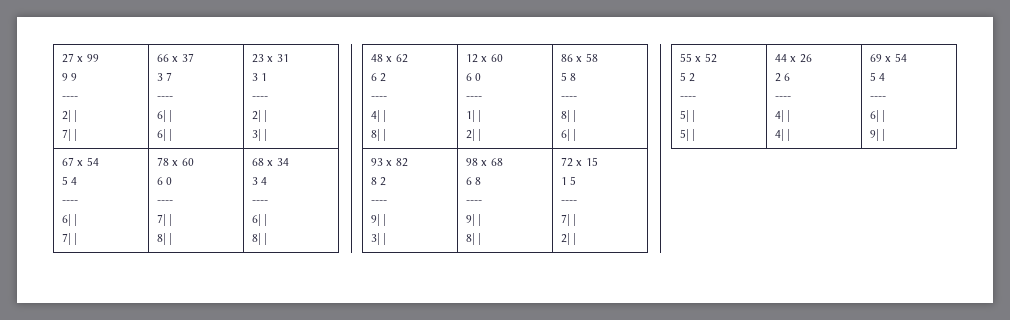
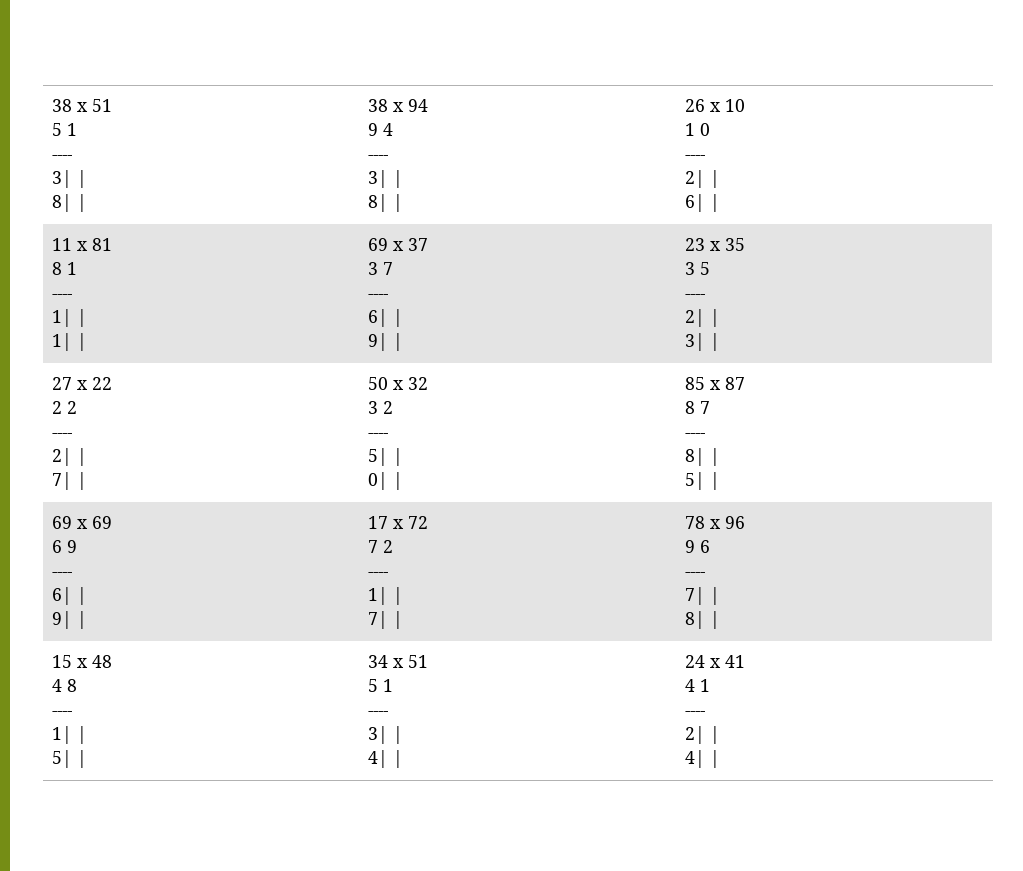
- 27 x 99
- 9 9
+ 38 x 51
+ 5 1
+ ----
+ 3| |
+ 8| | | 38 x 94
+ 9 4
+ ----
+ 3| |
+ 8| | | 26 x 10
+ 1 0
  ----
  2| |
- 7| | | 66 x 37
+ 6| |
+ 11 x 81
+ 8 1
+ ----
+ 1| |
+ 1| | | 69 x 37
  3 7
  ----
  6| |
- 6| | | 23 x 31
- 3 1
+ 9| | | 23 x 35
+ 3 5
- 67 x 54
- 5 4
+ 27 x 22
+ 2 2
+ ----
+ 2| |
+ 7| | | 50 x 32
+ 3 2
+ ----
+ 5| |
+ 0| | | 85 x 87
+ 8 7
+ ----
+ 8| |
+ 5| |
+ 69 x 69
+ 6 9
  ----
  6| |
- 7| | | 78 x 60
- 6 0
+ 9| | | 17 x 72
+ 7 2
+ ----
+ 1| |
+ 7| | | 78 x 96
+ 9 6
  ----
  7| |
- 8| | | 68 x 34
- 3 4
- ----
- 6| |
  8| |
- 48 x 62
- 6 2
- ----
- 4| |
- 8| | | 12 x 60
- 6 0
+ 15 x 48
+ 4 8
  ----
  1| |
- 2| | | 86 x 58
- 5 8
+ 5| | | 34 x 51
+ 5 1
  ----
- 8| |
- 6| |
- 93 x 82
- 8 2
+ 3| |
+ 4| | | 24 x 41
+ 4 1
  ----
- 9| |
- 3| | | 98 x 68
- 6 8
- ----
- 9| |
- 8| | | 72 x 15
- 1 5
- ----
- 7| |
  2| |
- 55 x 52
- 5 2
- ----
- 5| |
- 5| | | 44 x 26
- 2 6
- ----
  4| |
- 4| | | 69 x 54
- 5 4
- ----
- 6| |
- 9| |

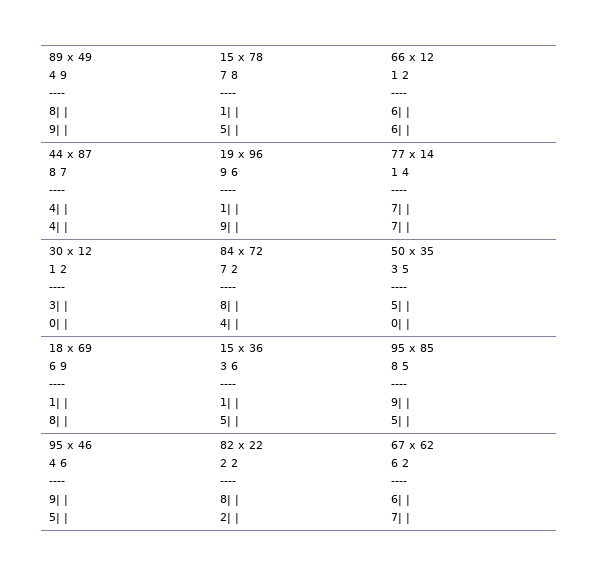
- 38 x 51
- 5 1
+ 89 x 49
+ 4 9
+ ----
+ 8| |
+ 9| | | 15 x 78
+ 7 8
+ ----
+ 1| |
+ 5| | | 66 x 12
+ 1 2
+ ----
+ 6| |
+ 6| |
+ 44 x 87
+ 8 7
+ ----
+ 4| |
+ 4| | | 19 x 96
+ 9 6
+ ----
+ 1| |
+ 9| | | 77 x 14
+ 1 4
+ ----
+ 7| |
+ 7| |
+ 30 x 12
+ 1 2
  ----
  3| |
- 8| | | 38 x 94
- 9 4
+ 0| | | 84 x 72
+ 7 2
  ----
- 3| |
- 8| | | 26 x 10
- 1 0
+ 8| |
+ 4| | | 50 x 35
+ 3 5
  ----
- 2| |
- 6| |
- 11 x 81
- 8 1
+ 5| |
+ 0| |
+ 18 x 69
+ 6 9
  ----
  1| |
- 1| | | 69 x 37
- 3 7
+ 8| | | 15 x 36
+ 3 6
+ ----
+ 1| |
+ 5| | | 95 x 85
+ 8 5
+ ----
+ 9| |
+ 5| |
+ 95 x 46
+ 4 6
+ ----
+ 9| |
+ 5| | | 82 x 22
+ 2 2
+ ----
+ 8| |
+ 2| | | 67 x 62
+ 6 2
  ----
  6| |
- 9| | | 23 x 35
- 3 5
- ----
- 2| |
- 3| |
- 27 x 22
- 2 2
- ----
- 2| |
- 7| | | 50 x 32
- 3 2
- ----
- 5| |
- 0| | | 85 x 87
- 8 7
- ----
- 8| |
- 5| |
- 69 x 69
- 6 9
- ----
- 6| |
- 9| | | 17 x 72
- 7 2
- ----
- 1| |
- 7| | | 78 x 96
- 9 6
- ----
  7| |
- 8| |
- 15 x 48
- 4 8
- ----
- 1| |
- 5| | | 34 x 51
- 5 1
- ----
- 3| |
- 4| | | 24 x 41
- 4 1
- ----
- 2| |
- 4| |

